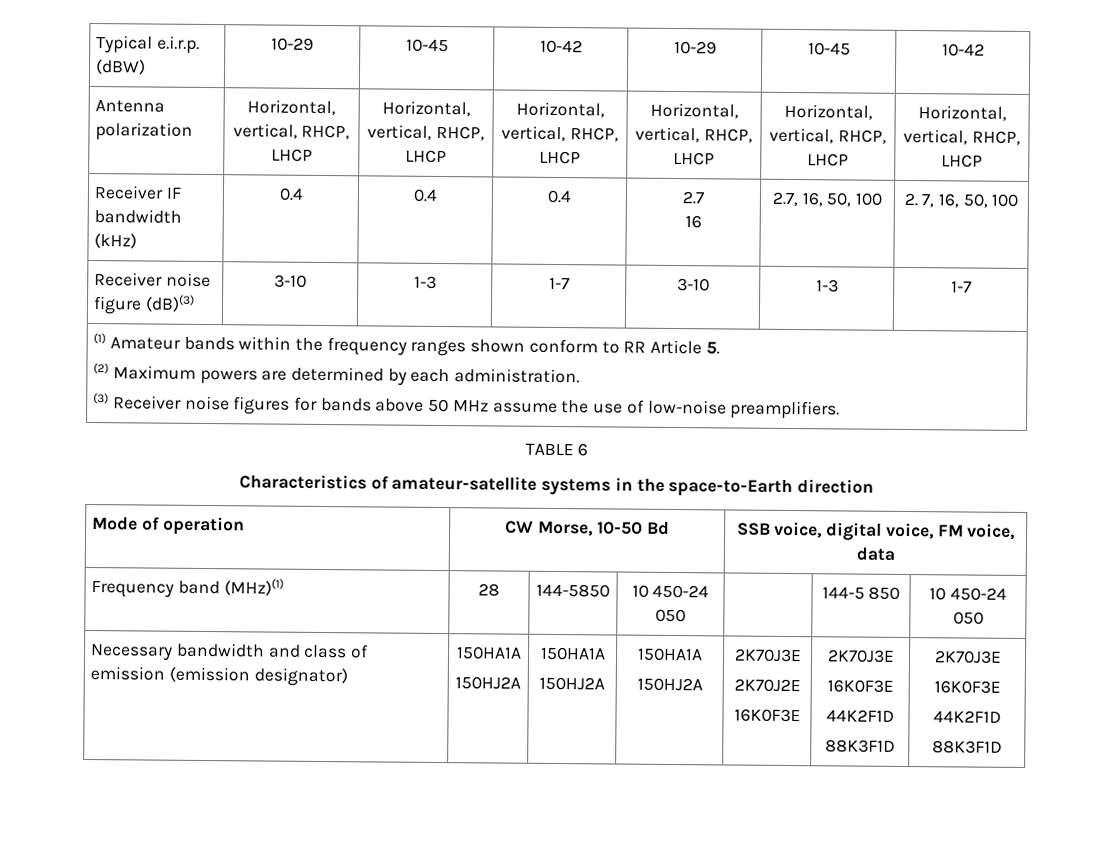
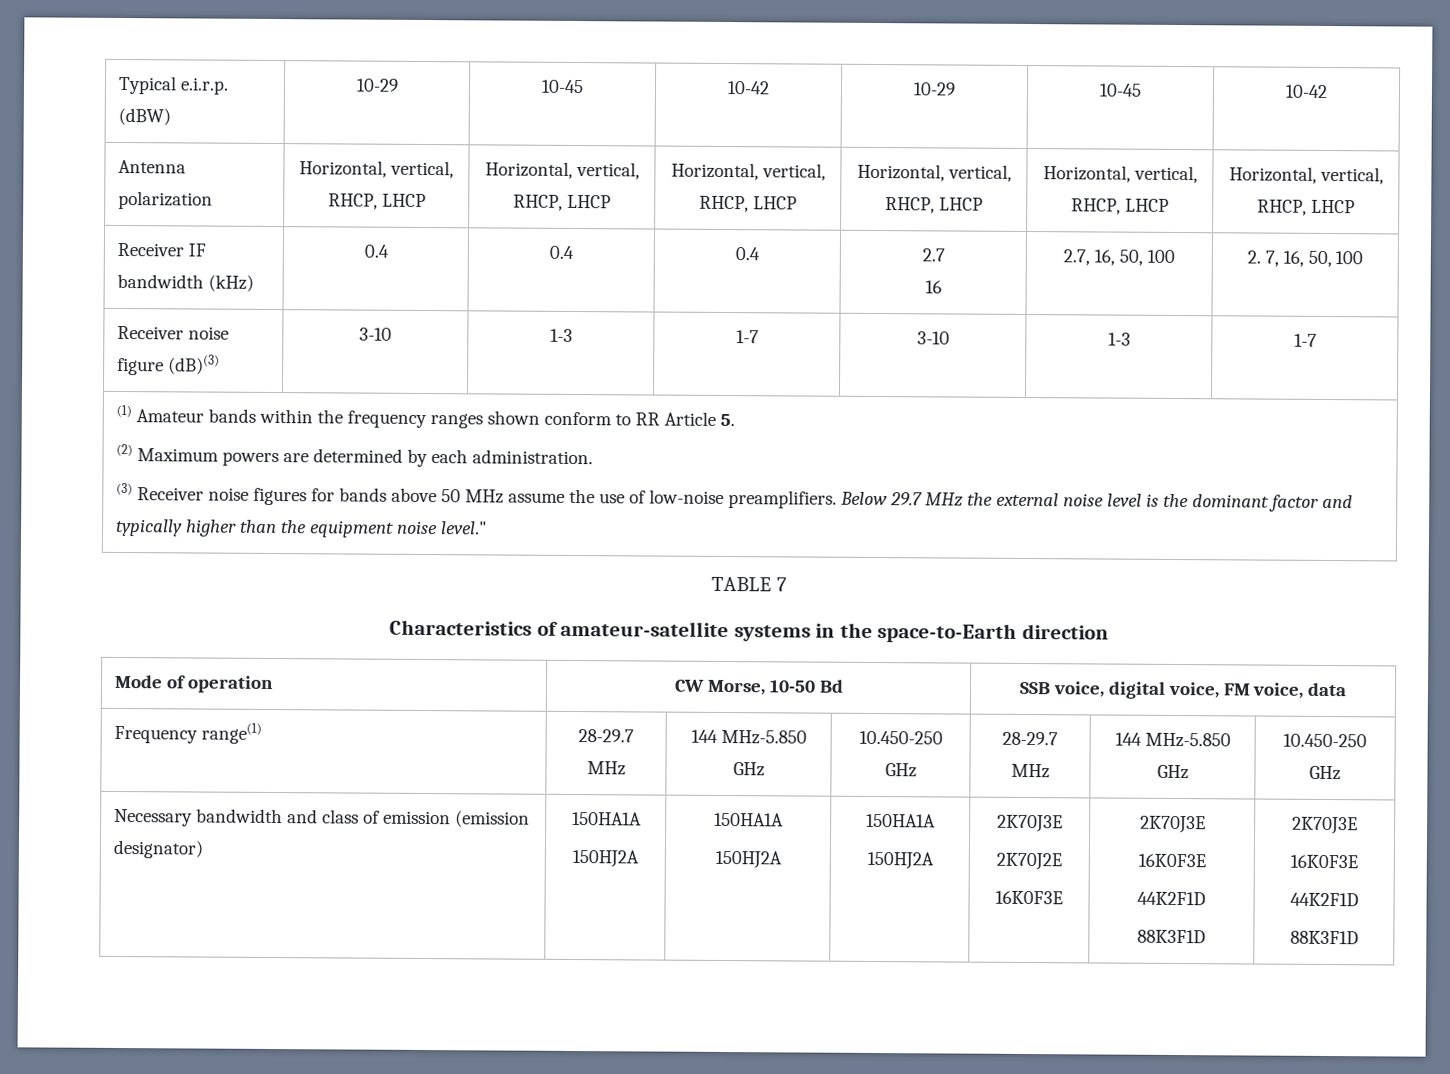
+ Below 29.7 MHz the external noise level is the dominant factor and typically higher than the equipment noise level."
- TABLE 6
+ TABLE 7
- Frequency band (MHz)(1) | 28 | 144-5850 | 10 450-24 050 | | 144-5 850 | 10 450-24 050
+ Frequency range(1) | 28-29.7 MHz | 144 MHz-5.850 GHz | 10.450-250 GHz | 28-29.7 MHz | 144 MHz-5.850 GHz | 10.450-250 GHz

